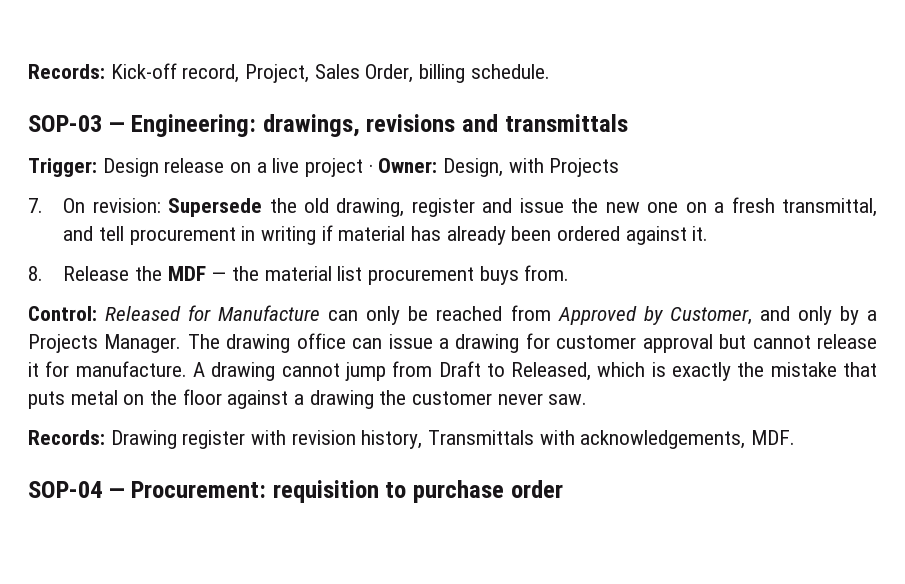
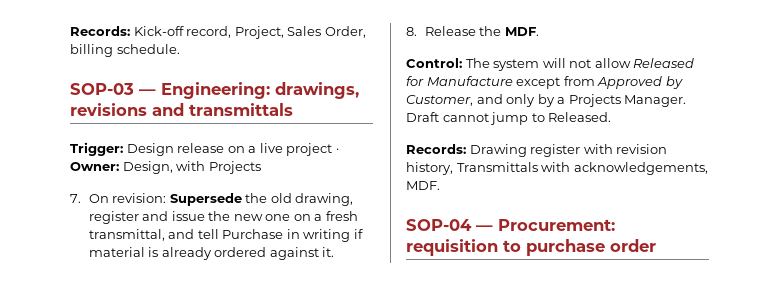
- 7. On revision: Supersede the old drawing, register and issue the new one on a fresh transmittal, and tell procurement in writing if material has already been ordered against it.
+ 7. On revision: Supersede the old drawing, register and issue the new one on a fresh transmittal, and tell Purchase in writing if material is already ordered against it.
- 8. Release the MDF — the material list procurement buys from.
- Control: Released for Manufacture can only be reached from Approved by Customer, and only by a Projects Manager.
+ 8. Release the MDF.
+ Control: The system will not allow Released for Manufacture except from Approved by Customer, and only by a Projects Manager.
- The drawing office can issue a drawing for customer approval but cannot release it for manufacture. A drawing cannot jump from Draft to Released, which is exactly the mistake that puts metal on the floor against a drawing the customer never saw.
+ Draft cannot jump to Released.

